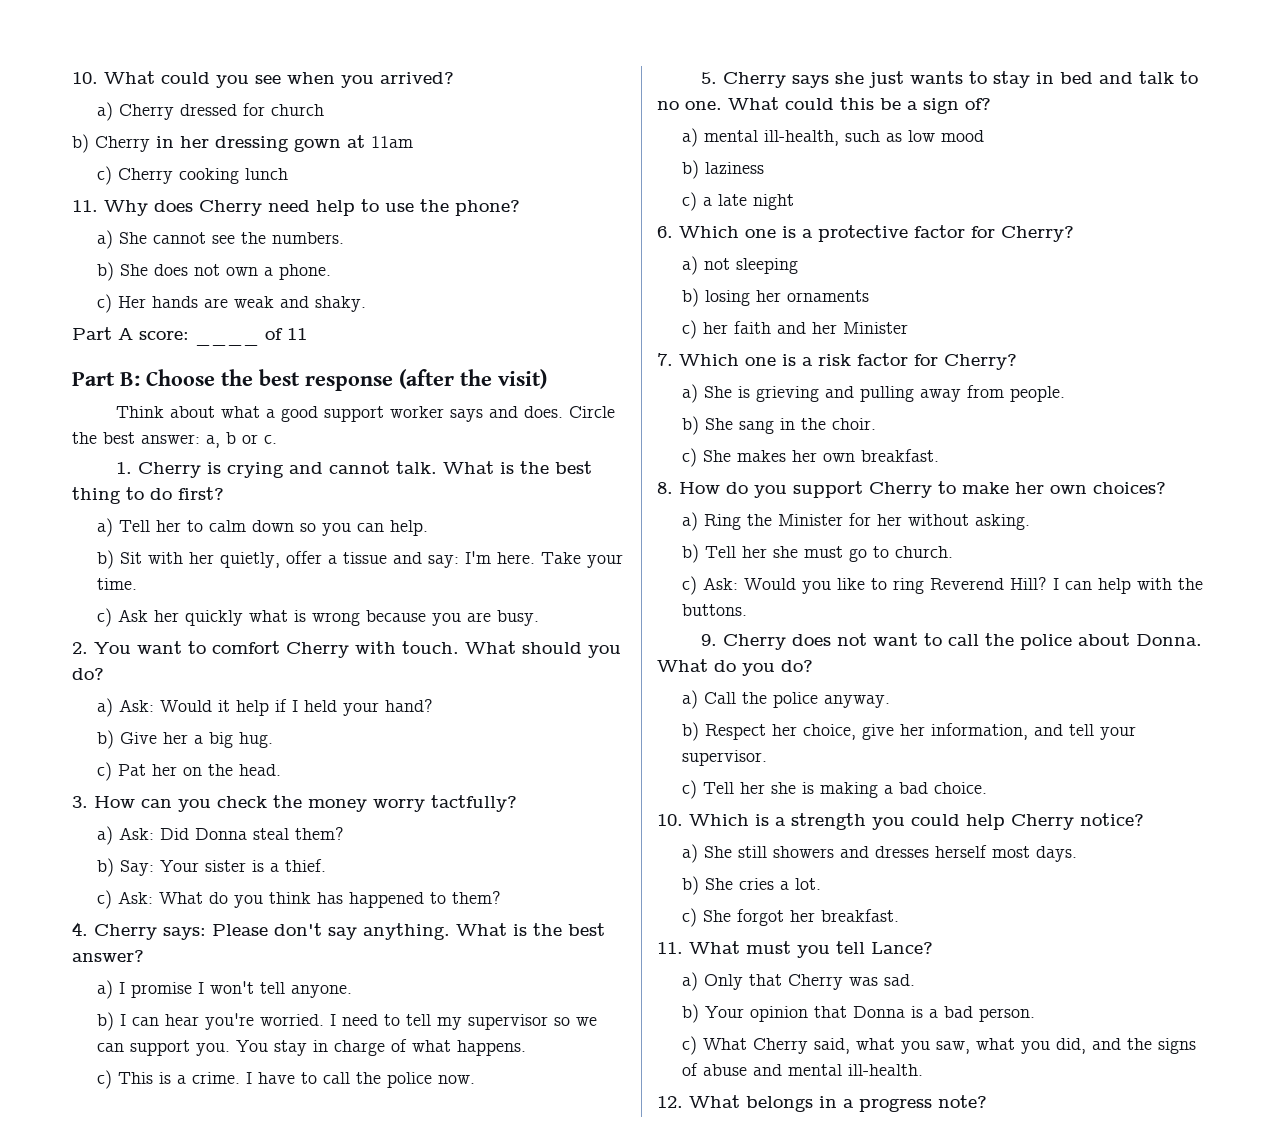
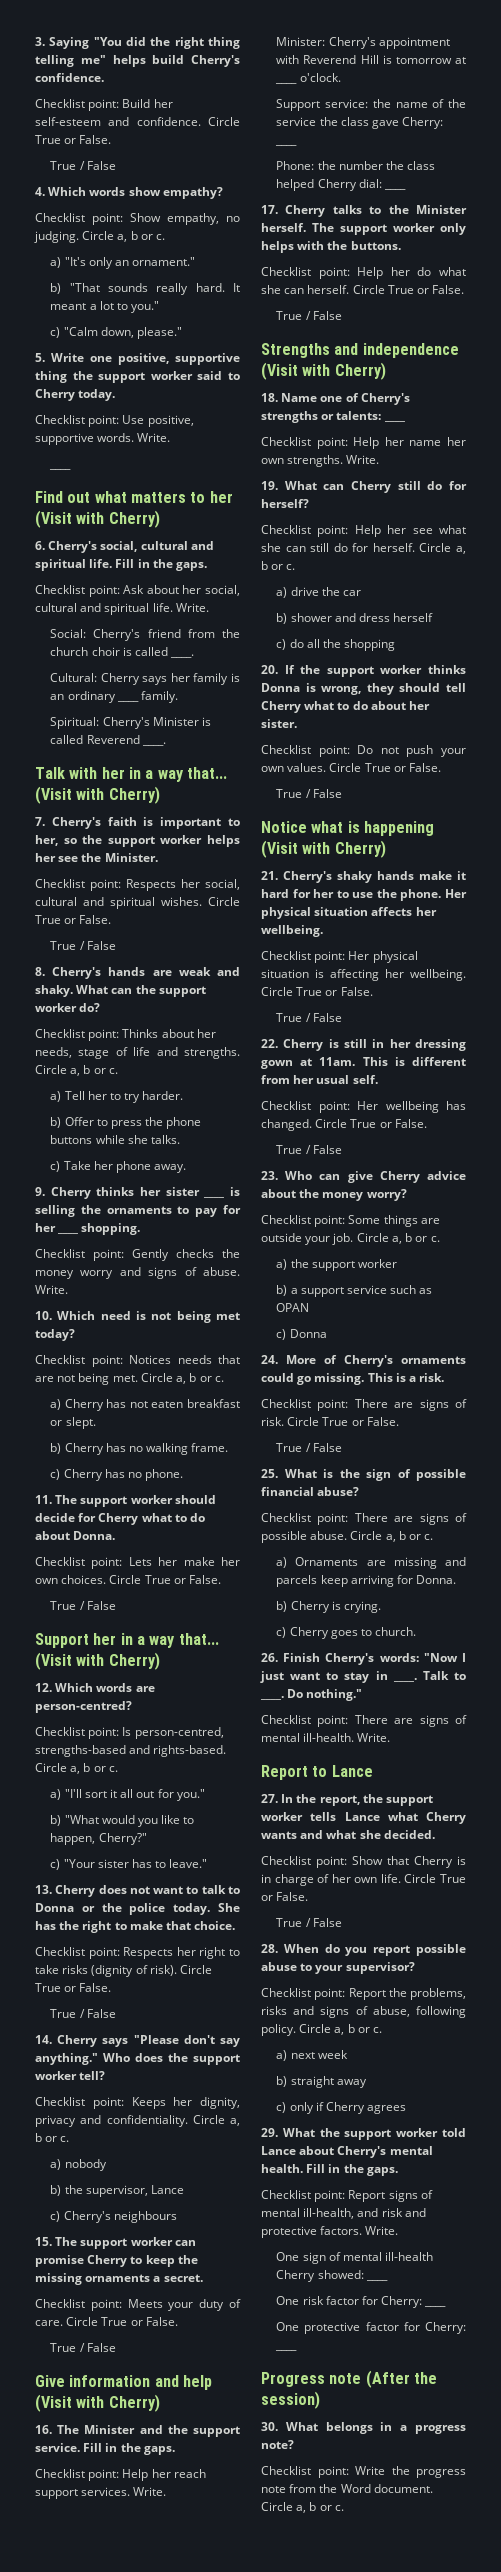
- 10. What could you see when you arrived?
- a) Cherry dressed for church
- b) Cherry in her dressing gown at 11am
- c) Cherry cooking lunch
- 11. Why does Cherry need help to use the phone?
- a) She cannot see the numbers.
- b) She does not own a phone.
- c) Her hands are weak and shaky.
- Part A score: ____ of 11
- Part B: Choose the best response (after the visit)
- Think about what a good support worker says and does. Circle the best answer: a, b or c.
- 1. Cherry is crying and cannot talk. What is the best thing to do first?
- a) Tell her to calm down so you can help.
- b) Sit with her quietly, offer a tissue and say: I'm here. Take your time.
- c) Ask her quickly what is wrong because you are busy.
- 2. You want to comfort Cherry with touch. What should you do?
- a) Ask: Would it help if I held your hand?
- b) Give her a big hug.
- c) Pat her on the head.
- 3. How can you check the money worry tactfully?
- a) Ask: Did Donna steal them?
- b) Say: Your sister is a thief.
- c) Ask: What do you think has happened to them?
- 4. Cherry says: Please don't say anything. What is the best answer?
- a) I promise I won't tell anyone.
- b) I can hear you're worried. I need to tell my supervisor so we can support you. You stay in charge of what happens.
- c) This is a crime. I have to call the police now.
- 5. Cherry says she just wants to stay in bed and talk to no one. What could this be a sign of?
- a) mental ill-health, such as low mood
- b) laziness
- c) a late night
- 6. Which one is a protective factor for Cherry?
- a) not sleeping
- b) losing her ornaments
- c) her faith and her Minister
- 7. Which one is a risk factor for Cherry?
- a) She is grieving and pulling away from people.
- b) She sang in the choir.
- c) She makes her own breakfast.
- 8. How do you support Cherry to make her own choices?
- a) Ring the Minister for her without asking.
- b) Tell her she must go to church.
- c) Ask: Would you like to ring Reverend Hill? I can help with the buttons.
- 9. Cherry does not want to call the police about Donna. What do you do?
- a) Call the police anyway.
- b) Respect her choice, give her information, and tell your supervisor.
- c) Tell her she is making a bad choice.
- 10. Which is a strength you could help Cherry notice?
- a) She still showers and dresses herself most days.
- b) She cries a lot.
- c) She forgot her breakfast.
- 11. What must you tell Lance?
- a) Only that Cherry was sad.
- b) Your opinion that Donna is a bad person.
- c) What Cherry said, what you saw, what you did, and the signs of abuse and mental ill-health.
- 12. What belongs in a progress note?
+ 3. Saying "You did the right thing telling me" helps build Cherry's confidence.
+ Checklist point: Build her self-esteem and confidence. Circle True or False.
+ True / False
+ 4. Which words show empathy?
+ Checklist point: Show empathy, no judging. Circle a, b or c.
+ a) "It's only an ornament."
+ b) "That sounds really hard. It meant a lot to you."
+ c) "Calm down, please."
+ 5. Write one positive, supportive thing the support worker said to Cherry today.
+ Checklist point: Use positive, supportive words. Write.
+ ____
+ Find out what matters to her (Visit with Cherry)
+ 6. Cherry's social, cultural and spiritual life. Fill in the gaps.
+ Checklist point: Ask about her social, cultural and spiritual life. Write.
+ Social: Cherry's friend from the church choir is called ____.
+ Cultural: Cherry says her family is an ordinary ____ family.
+ Spiritual: Cherry's Minister is called Reverend ____.
+ Talk with her in a way that... (Visit with Cherry)
+ 7. Cherry's faith is important to her, so the support worker helps her see the Minister.
+ Checklist point: Respects her social, cultural and spiritual wishes. Circle True or False.
+ True / False
+ 8. Cherry's hands are weak and shaky. What can the support worker do?
+ Checklist point: Thinks about her needs, stage of life and strengths. Circle a, b or c.
+ a) Tell her to try harder.
+ b) Offer to press the phone buttons while she talks.
+ c) Take her phone away.
+ 9. Cherry thinks her sister ____ is selling the ornaments to pay for her ____ shopping.
+ Checklist point: Gently checks the money worry and signs of abuse. Write.
+ 10. Which need is not being met today?
+ Checklist point: Notices needs that are not being met. Circle a, b or c.
+ a) Cherry has not eaten breakfast or slept.
+ b) Cherry has no walking frame.
+ c) Cherry has no phone.
+ 11. The support worker should decide for Cherry what to do about Donna.
+ Checklist point: Lets her make her own choices. Circle True or False.
+ True / False
+ Support her in a way that... (Visit with Cherry)
+ 12. Which words are person-centred?
+ Checklist point: Is person-centred, strengths-based and rights-based. Circle a, b or c.
+ a) "I'll sort it all out for you."
+ b) "What would you like to happen, Cherry?"
+ c) "Your sister has to leave."
+ 13. Cherry does not want to talk to Donna or the police today. She has the right to make that choice.
+ Checklist point: Respects her right to take risks (dignity of risk). Circle True or False.
+ True / False
+ 14. Cherry says "Please don't say anything." Who does the support worker tell?
+ Checklist point: Keeps her dignity, privacy and confidentiality. Circle a, b or c.
+ a) nobody
+ b) the supervisor, Lance
+ c) Cherry's neighbours
+ 15. The support worker can promise Cherry to keep the missing ornaments a secret.
+ Checklist point: Meets your duty of care. Circle True or False.
+ True / False
+ Give information and help (Visit with Cherry)
+ 16. The Minister and the support service. Fill in the gaps.
+ Checklist point: Help her reach support services. Write.
+ Minister: Cherry's appointment with Reverend Hill is tomorrow at ____ o'clock.
+ Support service: the name of the service the class gave Cherry: ____
+ Phone: the number the class helped Cherry dial: ____
+ 17. Cherry talks to the Minister herself. The support worker only helps with the buttons.
+ Checklist point: Help her do what she can herself. Circle True or False.
+ True / False
+ Strengths and independence (Visit with Cherry)
+ 18. Name one of Cherry's strengths or talents: ____
+ Checklist point: Help her name her own strengths. Write.
+ 19. What can Cherry still do for herself?
+ Checklist point: Help her see what she can still do for herself. Circle a, b or c.
+ a) drive the car
+ b) shower and dress herself
+ c) do all the shopping
+ 20. If the support worker thinks Donna is wrong, they should tell Cherry what to do about her sister.
+ Checklist point: Do not push your own values. Circle True or False.
+ True / False
+ Notice what is happening (Visit with Cherry)
+ 21. Cherry's shaky hands make it hard for her to use the phone. Her physical situation affects her wellbeing.
+ Checklist point: Her physical situation is affecting her wellbeing. Circle True or False.
+ True / False
+ 22. Cherry is still in her dressing gown at 11am. This is different from her usual self.
+ Checklist point: Her wellbeing has changed. Circle True or False.
+ True / False
+ 23. Who can give Cherry advice about the money worry?
+ Checklist point: Some things are outside your job. Circle a, b or c.
+ a) the support worker
+ b) a support service such as OPAN
+ c) Donna
+ 24. More of Cherry's ornaments could go missing. This is a risk.
+ Checklist point: There are signs of risk. Circle True or False.
+ True / False
+ 25. What is the sign of possible financial abuse?
+ Checklist point: There are signs of possible abuse. Circle a, b or c.
+ a) Ornaments are missing and parcels keep arriving for Donna.
+ b) Cherry is crying.
+ c) Cherry goes to church.
+ 26. Finish Cherry's words: "Now I just want to stay in ____. Talk to ____. Do nothing."
+ Checklist point: There are signs of mental ill-health. Write.
+ Report to Lance
+ 27. In the report, the support worker tells Lance what Cherry wants and what she decided.
+ Checklist point: Show that Cherry is in charge of her own life. Circle True or False.
+ True / False
+ 28. When do you report possible abuse to your supervisor?
+ Checklist point: Report the problems, risks and signs of abuse, following policy. Circle a, b or c.
+ a) next week
+ b) straight away
+ c) only if Cherry agrees
+ 29. What the support worker told Lance about Cherry's mental health. Fill in the gaps.
+ Checklist point: Report signs of mental ill-health, and risk and protective factors. Write.
+ One sign of mental ill-health Cherry showed: ____
+ One risk factor for Cherry: ____
+ One protective factor for Cherry: ____
+ Progress note (After the session)
+ 30. What belongs in a progress note?
+ Checklist point: Write the progress note from the Word document. Circle a, b or c.

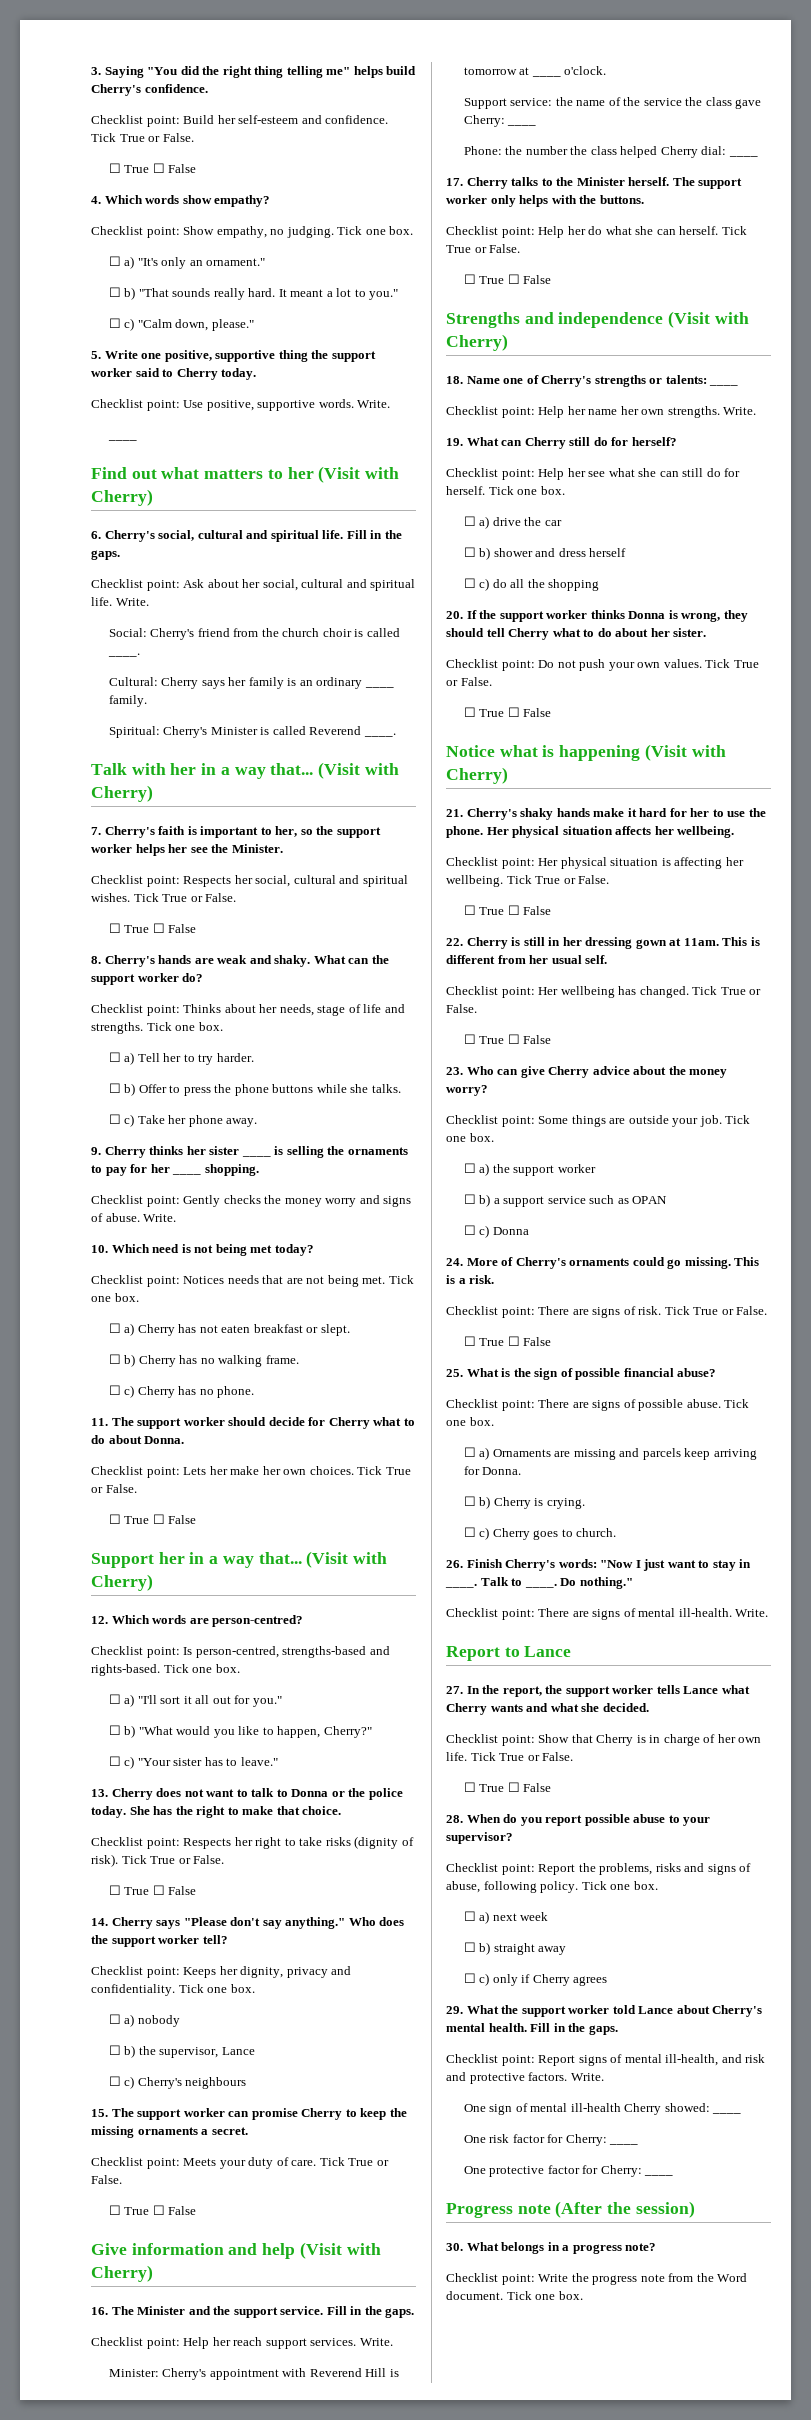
- Checklist point: Build her self-esteem and confidence. Circle True or False.
- True / False
+ Checklist point: Build her self-esteem and confidence. Tick True or False.
+ ☐ True ☐ False
- Checklist point: Show empathy, no judging. Circle a, b or c.
- a) "It's only an ornament."
+ Checklist point: Show empathy, no judging. Tick one box.
+ ☐ a) "It's only an ornament."
- b) "That sounds really hard.
+ ☐ b) "That sounds really hard.
- c) "Calm down, please."
+ ☐ c) "Calm down, please."
- Checklist point: Respects her social, cultural and spiritual wishes. Circle True or False.
- True / False
+ Checklist point: Respects her social, cultural and spiritual wishes. Tick True or False.
+ ☐ True ☐ False
- Checklist point: Thinks about her needs, stage of life and strengths. Circle a, b or c.
- a) Tell her to try harder.
+ Checklist point: Thinks about her needs, stage of life and strengths. Tick one box.
+ ☐ a) Tell her to try harder.
- b) Offer to press the phone buttons while she talks.
+ ☐ b) Offer to press the phone buttons while she talks.
- c) Take her phone away.
+ ☐ c) Take her phone away.
- Checklist point: Notices needs that are not being met. Circle a, b or c.
- a) Cherry has not eaten breakfast or slept.
+ Checklist point: Notices needs that are not being met. Tick one box.
+ ☐ a) Cherry has not eaten breakfast or slept.
- b) Cherry has no walking frame.
+ ☐ b) Cherry has no walking frame.
- c) Cherry has no phone.
+ ☐ c) Cherry has no phone.
- Checklist point: Lets her make her own choices. Circle True or False.
- True / False
+ Checklist point: Lets her make her own choices. Tick True or False.
+ ☐ True ☐ False
- Checklist point: Is person-centred, strengths-based and rights-based. Circle a, b or c.
- a) "I'll sort it all out for you."
+ Checklist point: Is person-centred, strengths-based and rights-based. Tick one box.
+ ☐ a) "I'll sort it all out for you."
- b) "What would you like to happen, Cherry?"
+ ☐ b) "What would you like to happen, Cherry?"
- c) "Your sister has to leave."
+ ☐ c) "Your sister has to leave."
- Checklist point: Respects her right to take risks (dignity of risk). Circle True or False.
- True / False
+ Checklist point: Respects her right to take risks (dignity of risk). Tick True or False.
+ ☐ True ☐ False
- Checklist point: Keeps her dignity, privacy and confidentiality. Circle a, b or c.
- a) nobody
+ Checklist point: Keeps her dignity, privacy and confidentiality. Tick one box.
+ ☐ a) nobody
- b) the supervisor, Lance
+ ☐ b) the supervisor, Lance
- c) Cherry's neighbours
+ ☐ c) Cherry's neighbours
- Checklist point: Meets your duty of care. Circle True or False.
- True / False
+ Checklist point: Meets your duty of care. Tick True or False.
+ ☐ True ☐ False
- Checklist point: Help her do what she can herself. Circle True or False.
- True / False
+ Checklist point: Help her do what she can herself. Tick True or False.
+ ☐ True ☐ False
- Checklist point: Help her see what she can still do for herself. Circle a, b or c.
- a) drive the car
+ Checklist point: Help her see what she can still do for herself. Tick one box.
+ ☐ a) drive the car
- b) shower and dress herself
+ ☐ b) shower and dress herself
- c) do all the shopping
+ ☐ c) do all the shopping
- Checklist point: Do not push your own values. Circle True or False.
- True / False
+ Checklist point: Do not push your own values. Tick True or False.
+ ☐ True ☐ False
- Checklist point: Her physical situation is affecting her wellbeing. Circle True or False.
- True / False
+ Checklist point: Her physical situation is affecting her wellbeing. Tick True or False.
+ ☐ True ☐ False
- Checklist point: Her wellbeing has changed. Circle True or False.
- True / False
+ Checklist point: Her wellbeing has changed. Tick True or False.
+ ☐ True ☐ False
- Checklist point: Some things are outside your job. Circle a, b or c.
- a) the support worker
+ Checklist point: Some things are outside your job. Tick one box.
+ ☐ a) the support worker
- b) a support service such as OPAN
+ ☐ b) a support service such as OPAN
- c) Donna
+ ☐ c) Donna
- Checklist point: There are signs of risk. Circle True or False.
- True / False
+ Checklist point: There are signs of risk. Tick True or False.
+ ☐ True ☐ False
- Checklist point: There are signs of possible abuse. Circle a, b or c.
- a) Ornaments are missing and parcels keep arriving for Donna.
+ Checklist point: There are signs of possible abuse. Tick one box.
+ ☐ a) Ornaments are missing and parcels keep arriving for Donna.
- b) Cherry is crying.
+ ☐ b) Cherry is crying.
- c) Cherry goes to church.
+ ☐ c) Cherry goes to church.
- Checklist point: Show that Cherry is in charge of her own life. Circle True or False.
- True / False
+ Checklist point: Show that Cherry is in charge of her own life. Tick True or False.
+ ☐ True ☐ False
- Checklist point: Report the problems, risks and signs of abuse, following policy. Circle a, b or c.
- a) next week
+ Checklist point: Report the problems, risks and signs of abuse, following policy. Tick one box.
+ ☐ a) next week
- b) straight away
+ ☐ b) straight away
- c) only if Cherry agrees
+ ☐ c) only if Cherry agrees
- Checklist point: Write the progress note from the Word document. Circle a, b or c.
+ Checklist point: Write the progress note from the Word document. Tick one box.

